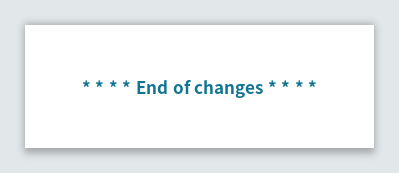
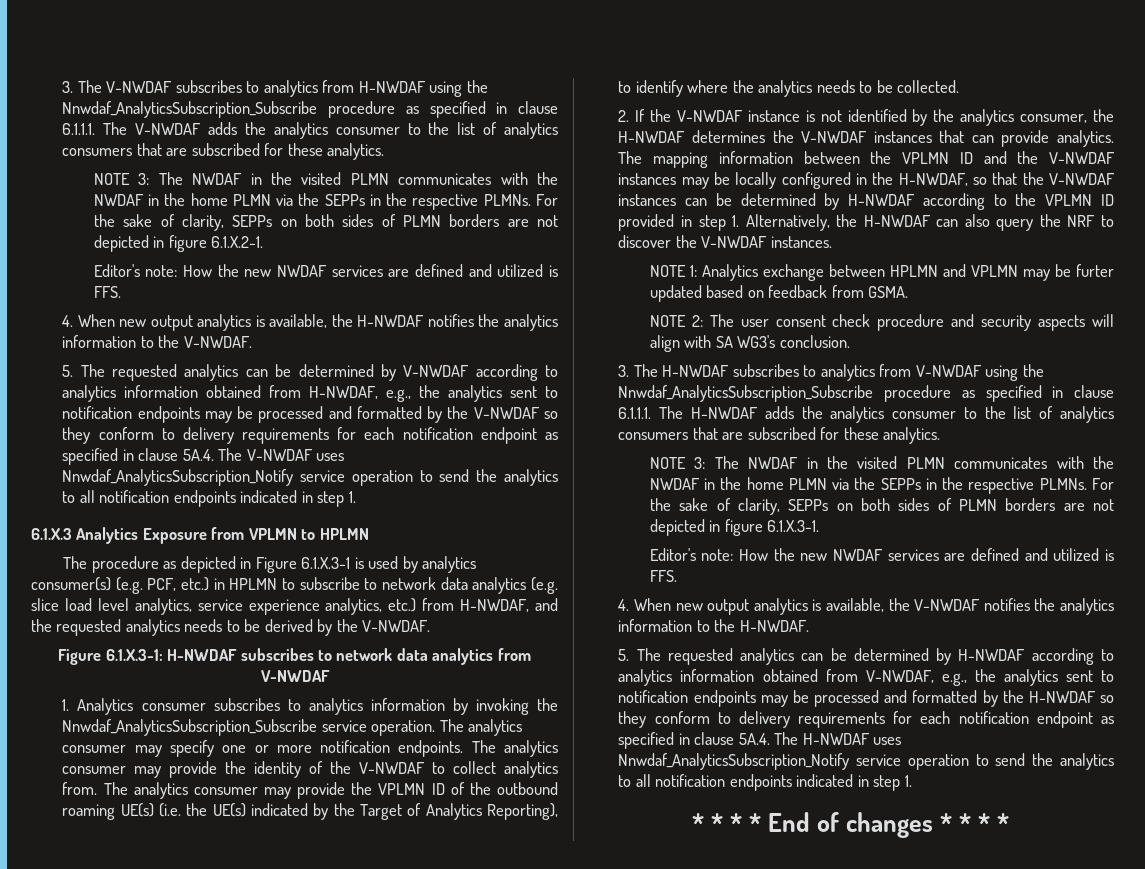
+ 3. The V-NWDAF subscribes to analytics from H-NWDAF using the Nnwdaf_AnalyticsSubscription_Subscribe procedure as specified in clause 6.1.1.1. The V-NWDAF adds the analytics consumer to the list of analytics consumers that are subscribed for these analytics.
+ NOTE 3: The NWDAF in the visited PLMN communicates with the NWDAF in the home PLMN via the SEPPs in the respective PLMNs. For the sake of clarity, SEPPs on both sides of PLMN borders are not depicted in figure 6.1.X.2-1.
+ Editor's note: How the new NWDAF services are defined and utilized is FFS.
+ 4. When new output analytics is available, the H-NWDAF notifies the analytics information to the V-NWDAF.
+ 5. The requested analytics can be determined by V-NWDAF according to analytics information obtained from H-NWDAF, e.g., the analytics sent to notification endpoints may be processed and formatted by the V-NWDAF so they conform to delivery requirements for each notification endpoint as specified in clause 5A.4. The V-NWDAF uses Nnwdaf_AnalyticsSubscription_Notify service operation to send the analytics to all notification endpoints indicated in step 1.
+ 6.1.X.3 Analytics Exposure from VPLMN to HPLMN
+ The procedure as depicted in Figure 6.1.X.3-1 is used by analytics consumer(s) (e.g. PCF, etc.) in HPLMN to subscribe to network data analytics (e.g. slice load level analytics, service experience analytics, etc.) from H-NWDAF, and the requested analytics needs to be derived by the V-NWDAF.
+ Figure 6.1.X.3-1: H-NWDAF subscribes to network data analytics from V-NWDAF
+ 1. Analytics consumer subscribes to analytics information by invoking the Nnwdaf_AnalyticsSubscription_Subscribe service operation. The analytics consumer may specify one or more notification endpoints. The analytics consumer may provide the identity of the V-NWDAF to collect analytics from. The analytics consumer may provide the VPLMN ID of the outbound roaming UE(s) (i.e. the UE(s) indicated by the Target of Analytics Reporting), to identify where the analytics needs to be collected.
+ 2. If the V-NWDAF instance is not identified by the analytics consumer, the H-NWDAF determines the V-NWDAF instances that can provide analytics. The mapping information between the VPLMN ID and the V-NWDAF instances may be locally configured in the H-NWDAF, so that the V-NWDAF instances can be determined by H-NWDAF according to the VPLMN ID provided in step 1. Alternatively, the H-NWDAF can also query the NRF to discover the V-NWDAF instances.
+ NOTE 1: Analytics exchange between HPLMN and VPLMN may be furter updated based on feedback from GSMA.
+ NOTE 2: The user consent check procedure and security aspects will align with SA WG3's conclusion.
+ 3. The H-NWDAF subscribes to analytics from V-NWDAF using the Nnwdaf_AnalyticsSubscription_Subscribe procedure as specified in clause 6.1.1.1. The H-NWDAF adds the analytics consumer to the list of analytics consumers that are subscribed for these analytics.
+ NOTE 3: The NWDAF in the visited PLMN communicates with the NWDAF in the home PLMN via the SEPPs in the respective PLMNs. For the sake of clarity, SEPPs on both sides of PLMN borders are not depicted in figure 6.1.X.3-1.
+ Editor's note: How the new NWDAF services are defined and utilized is FFS.
+ 4. When new output analytics is available, the V-NWDAF notifies the analytics information to the H-NWDAF.
+ 5. The requested analytics can be determined by H-NWDAF according to analytics information obtained from V-NWDAF, e.g., the analytics sent to notification endpoints may be processed and formatted by the H-NWDAF so they conform to delivery requirements for each notification endpoint as specified in clause 5A.4. The H-NWDAF uses Nnwdaf_AnalyticsSubscription_Notify service operation to send the analytics to all notification endpoints indicated in step 1.

